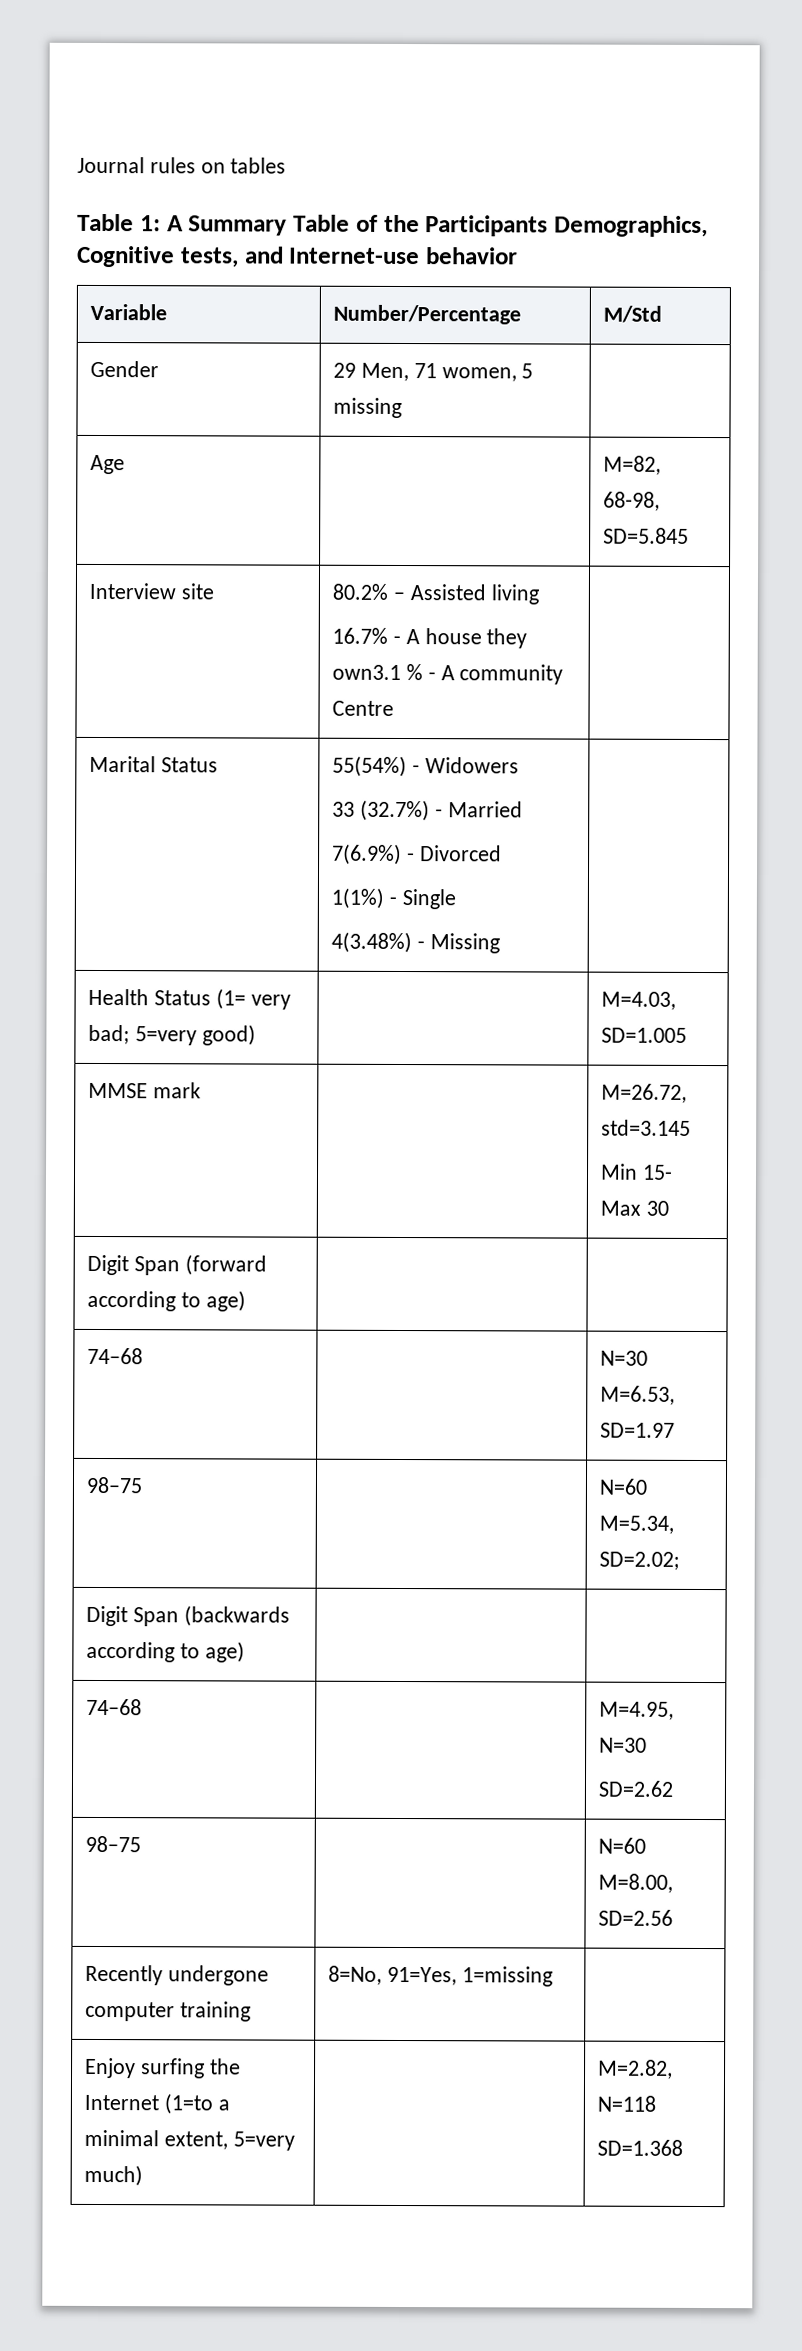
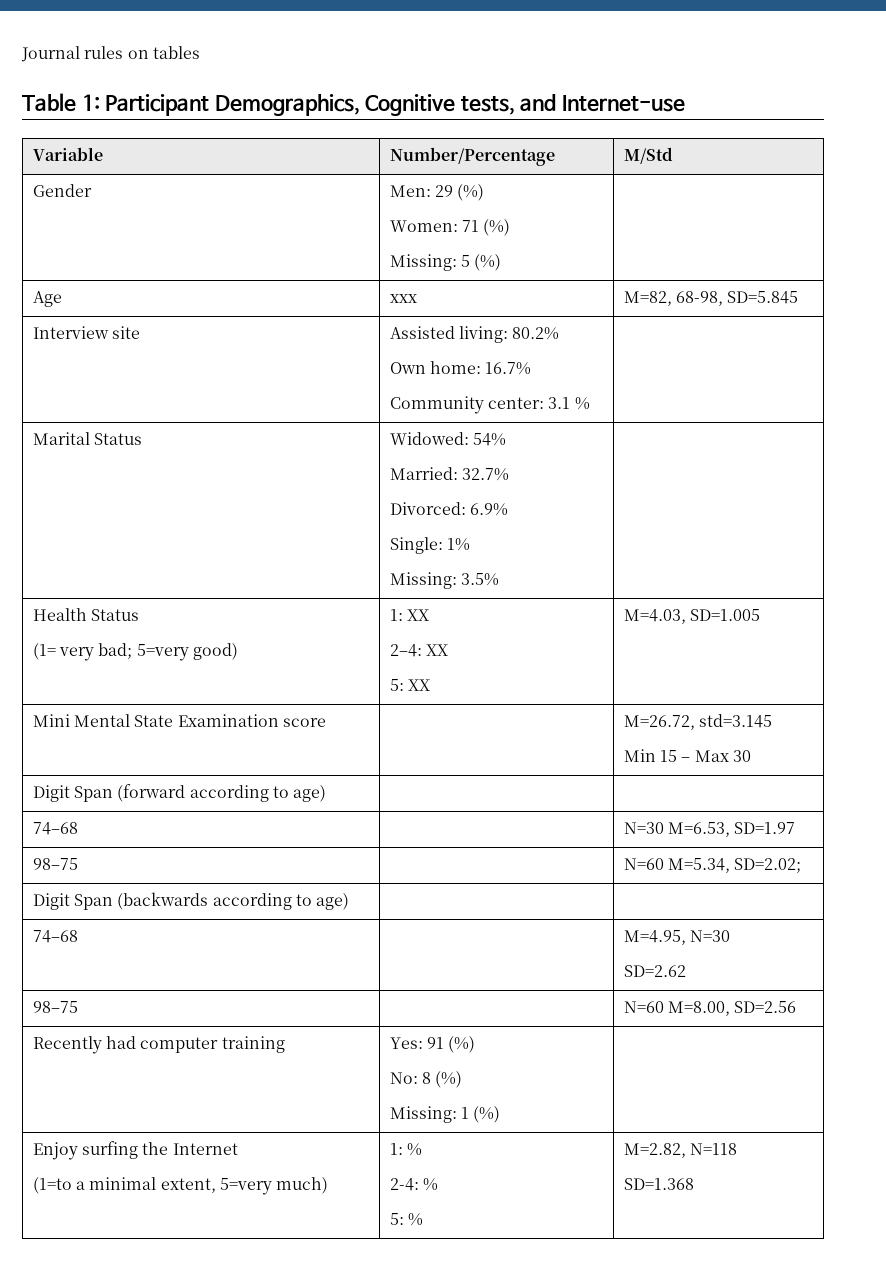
- Table 1: A Summary Table of the Participants Demographics, Cognitive tests, and Internet-use behavior
+ Table 1: Participant Demographics, Cognitive tests, and Internet-use
- Gender | 29 Men, 71 women, 5 missing |
+ Gender | Men: 29 (%)
+ Women: 71 (%)
+ Missing: 5 (%) |
- Age | | M=82, 68-98, SD=5.845
+ Age | xxx | M=82, 68-98, SD=5.845
- Interview site | 80.2% – Assisted living
- 16.7% - A house they own3.1 % - A community Centre |
- Marital Status | 55(54%) - Widowers
- 33 (32.7%) - Married
- 7(6.9%) - Divorced
- 1(1%) - Single
- 4(3.48%) - Missing |
+ Interview site | Assisted living: 80.2%
+ Own home: 16.7%
+ Community center: 3.1 % |
+ Marital Status | Widowed: 54%
+ Married: 32.7%
+ Divorced: 6.9%
+ Single: 1%
+ Missing: 3.5% |
- Health Status (1= very bad; 5=very good) | | M=4.03, SD=1.005
- MMSE mark | | M=26.72, std=3.145
- Min 15- Max 30
+ Health Status
+ (1= very bad; 5=very good) | 1: XX
+ 2–4: XX
+ 5: XX | M=4.03, SD=1.005
+ Mini Mental State Examination score | | M=26.72, std=3.145
+ Min 15 – Max 30
- Recently undergone computer training | 8=No, 91=Yes, 1=missing |
+ Recently had computer training | Yes: 91 (%)
+ No: 8 (%)
+ Missing: 1 (%) |
- Enjoy surfing the Internet (1=to a minimal extent, 5=very much) | | M=2.82, N=118
+ Enjoy surfing the Internet
+ (1=to a minimal extent, 5=very much) | 1: %
+ 2-4: %
+ 5: % | M=2.82, N=118

